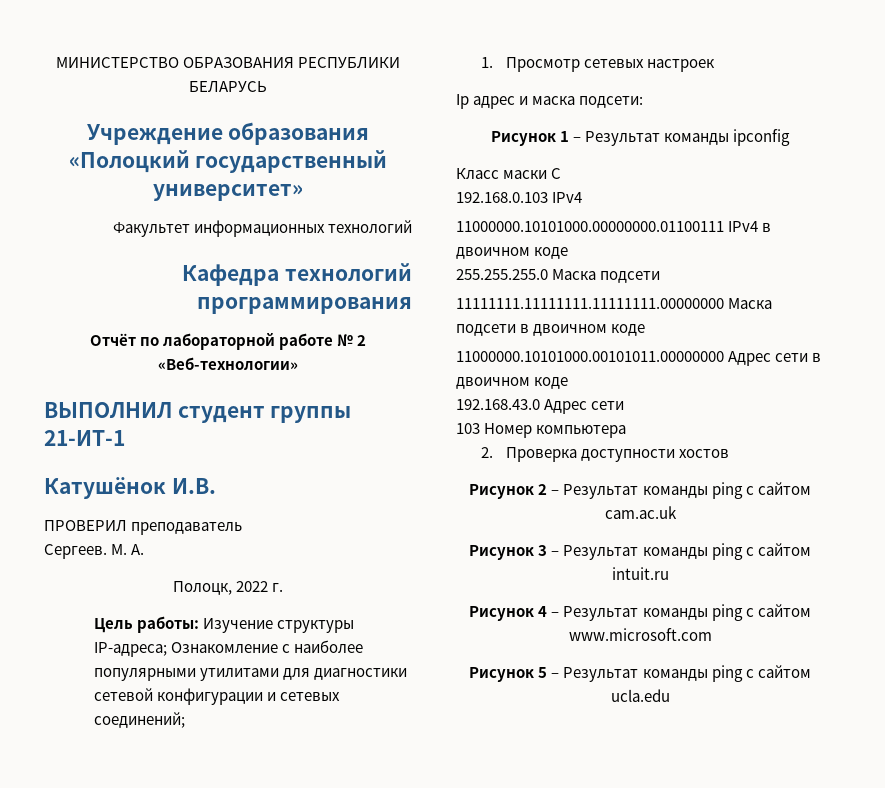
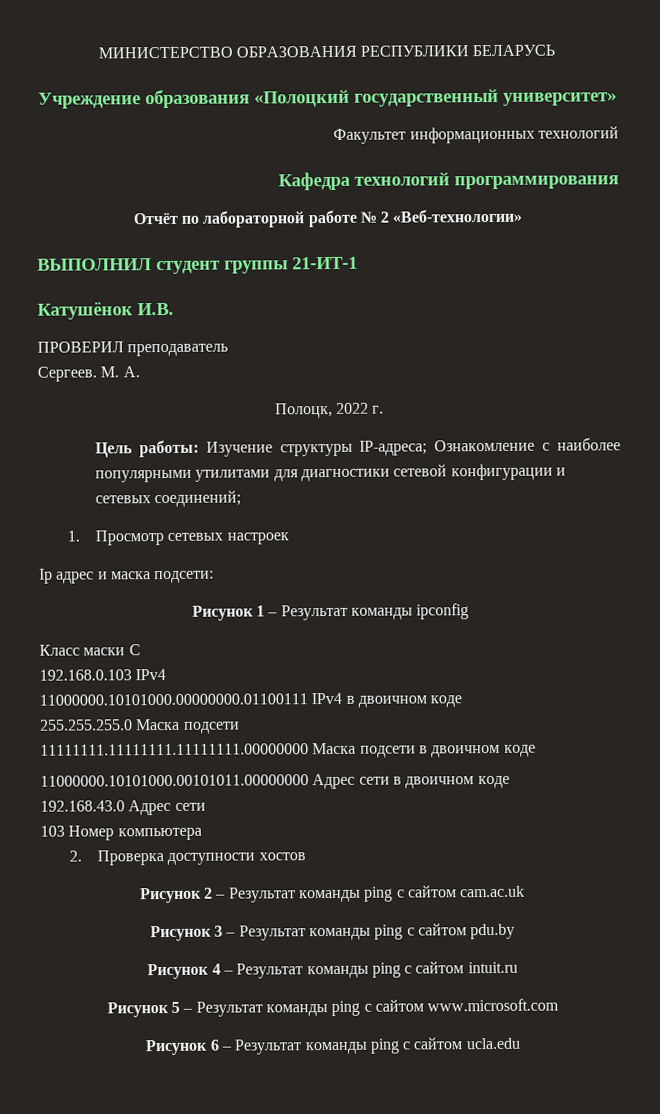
- Рисунок 3 – Результат команды ping с сайтом intuit.ru
+ Рисунок 3 – Результат команды ping с сайтом pdu.by
- Рисунок 4 – Результат команды ping с сайтом www.microsoft.com
+ Рисунок 4 – Результат команды ping с сайтом intuit.ru
- Рисунок 5 – Результат команды ping с сайтом ucla.edu
+ Рисунок 5 – Результат команды ping с сайтом www.microsoft.com
+ Рисунок 6 – Результат команды ping с сайтом ucla.edu

